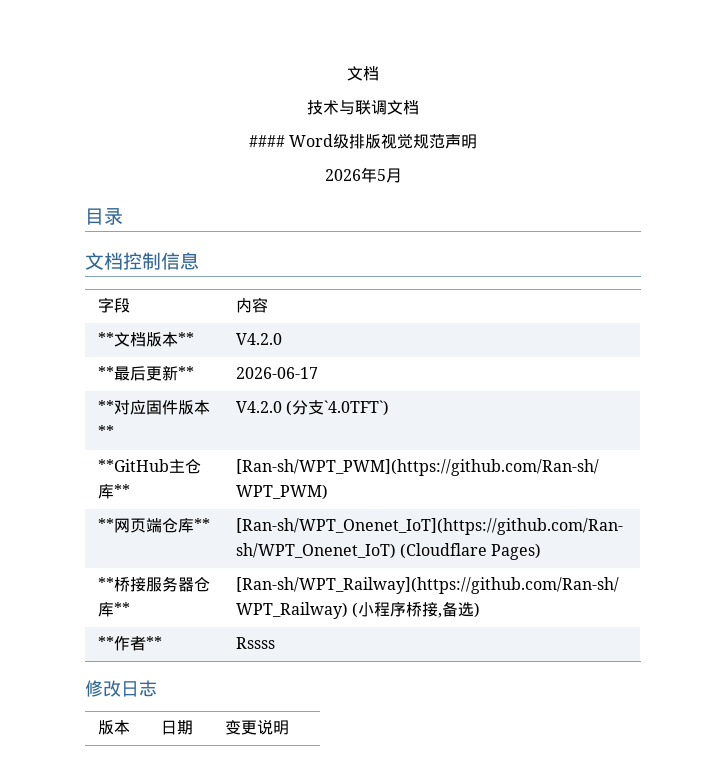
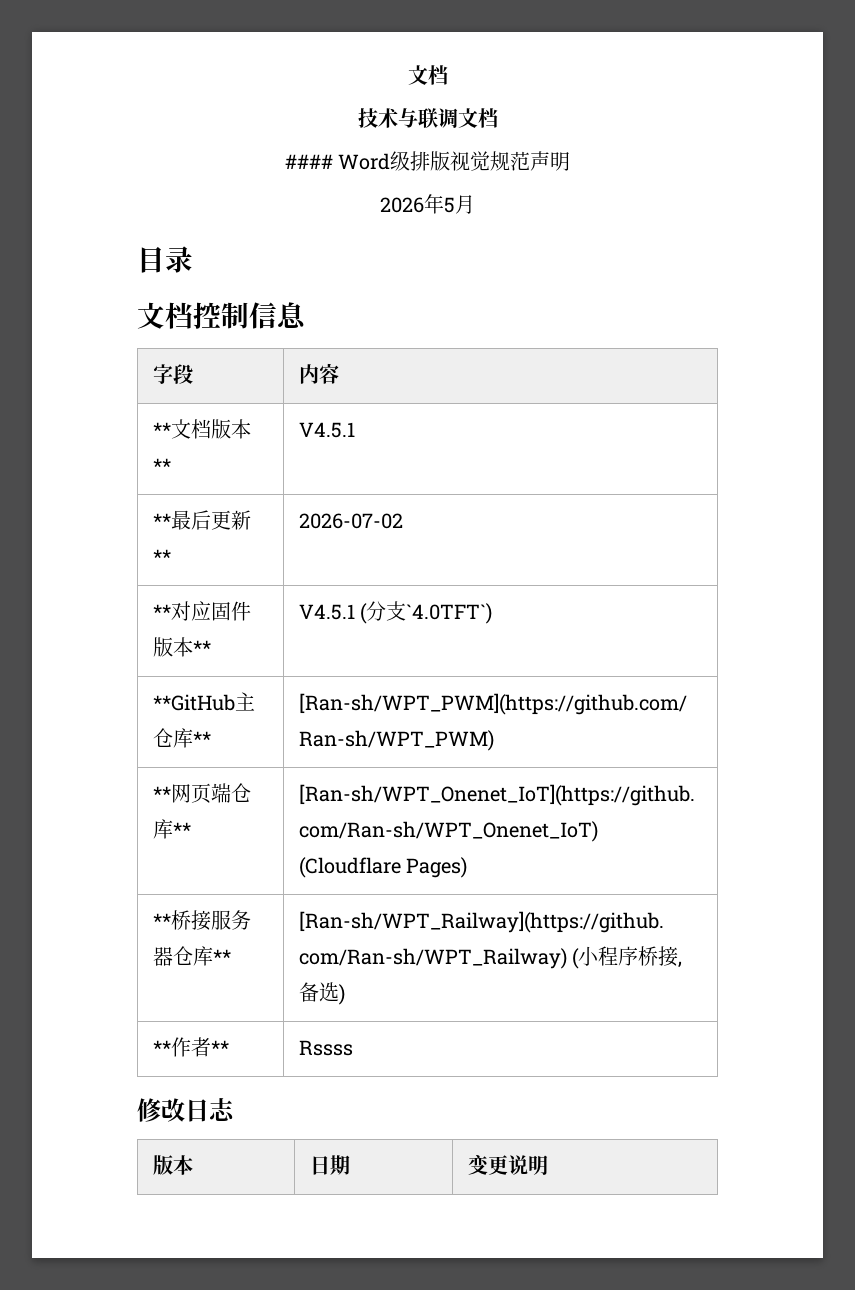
- **文档版本** | V4.2.0
+ **文档版本** | V4.5.1
- **最后更新** | 2026-06-17
+ **最后更新** | 2026-07-02
- **对应固件版本** | V4.2.0 (分支`4.0TFT`)
+ **对应固件版本** | V4.5.1 (分支`4.0TFT`)

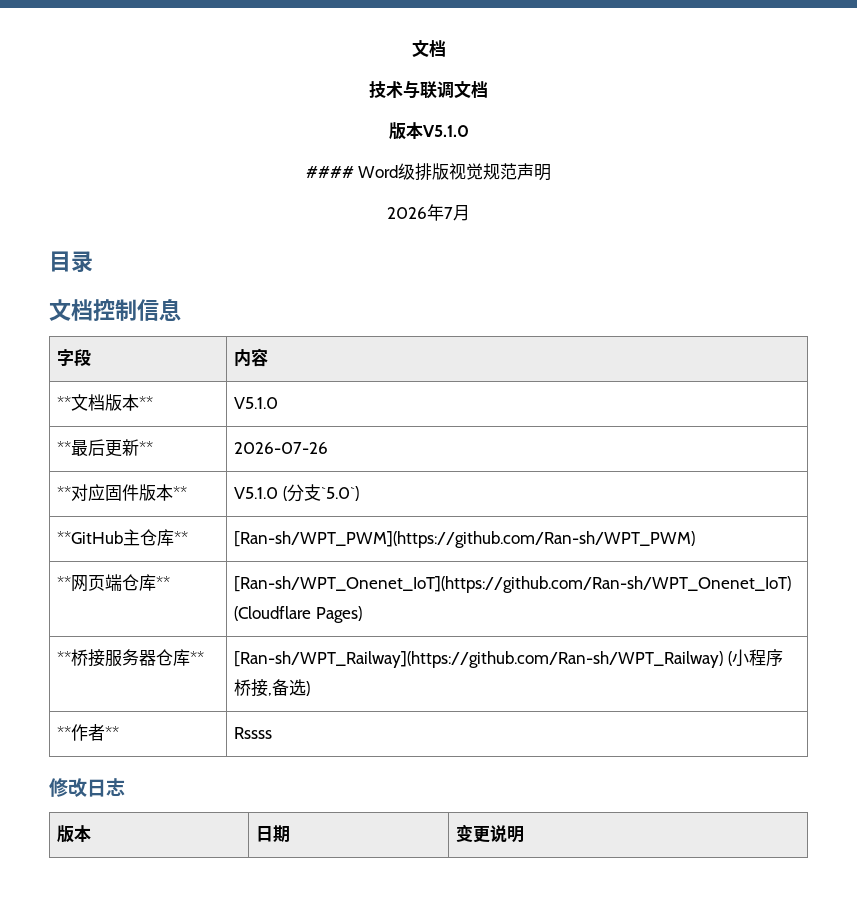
+ 版本V5.1.0
- 2026年5月
+ 2026年7月
- **文档版本** | V4.5.1
+ **文档版本** | V5.1.0
- **最后更新** | 2026-07-02
+ **最后更新** | 2026-07-26
- **对应固件版本** | V4.5.1 (分支`4.0TFT`)
+ **对应固件版本** | V5.1.0 (分支`5.0`)

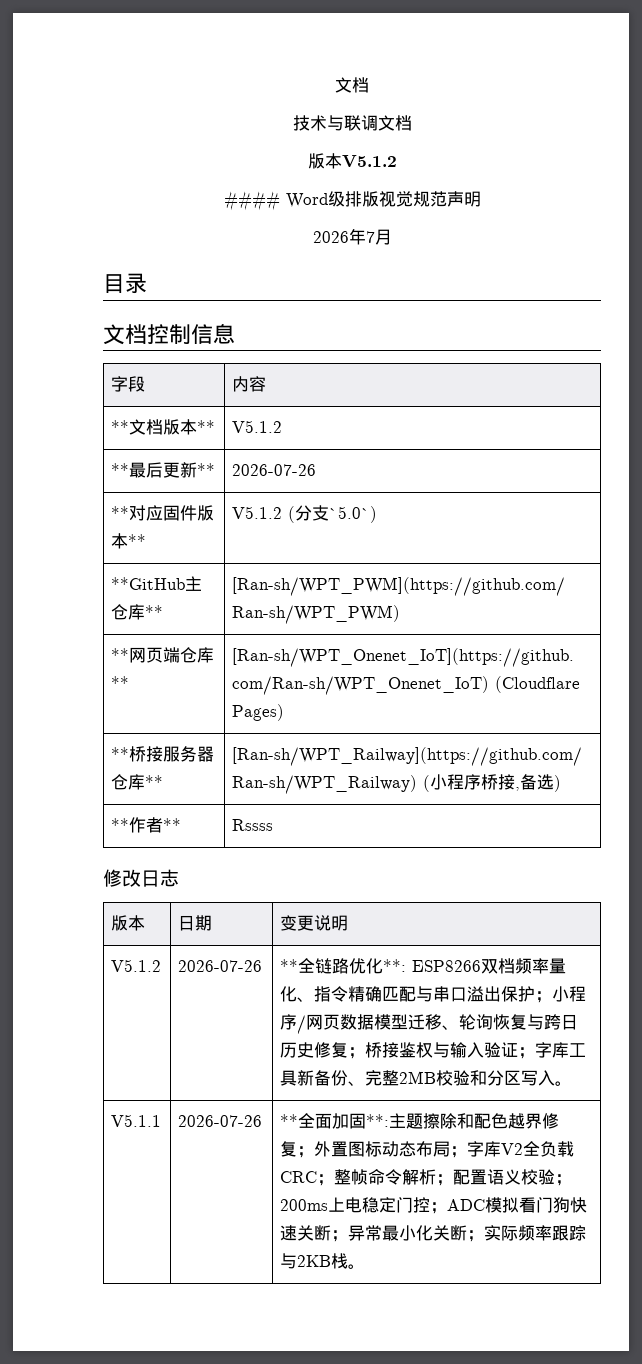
- 版本V5.1.0
+ 版本V5.1.2
- **文档版本** | V5.1.0
+ **文档版本** | V5.1.2
- **对应固件版本** | V5.1.0 (分支`5.0`)
+ **对应固件版本** | V5.1.2 (分支`5.0`)
+ V5.1.2 | 2026-07-26 | **全链路优化**: ESP8266双档频率量化、指令精确匹配与串口溢出保护；小程序/网页数据模型迁移、轮询恢复与跨日历史修复；桥接鉴权与输入验证；字库工具新备份、完整2MB校验和分区写入。
+ V5.1.1 | 2026-07-26 | **全面加固**:主题擦除和配色越界修复；外置图标动态布局；字库V2全负载CRC；整帧命令解析；配置语义校验；200ms上电稳定门控；ADC模拟看门狗快速关断；异常最小化关断；实际频率跟踪与2KB栈。

